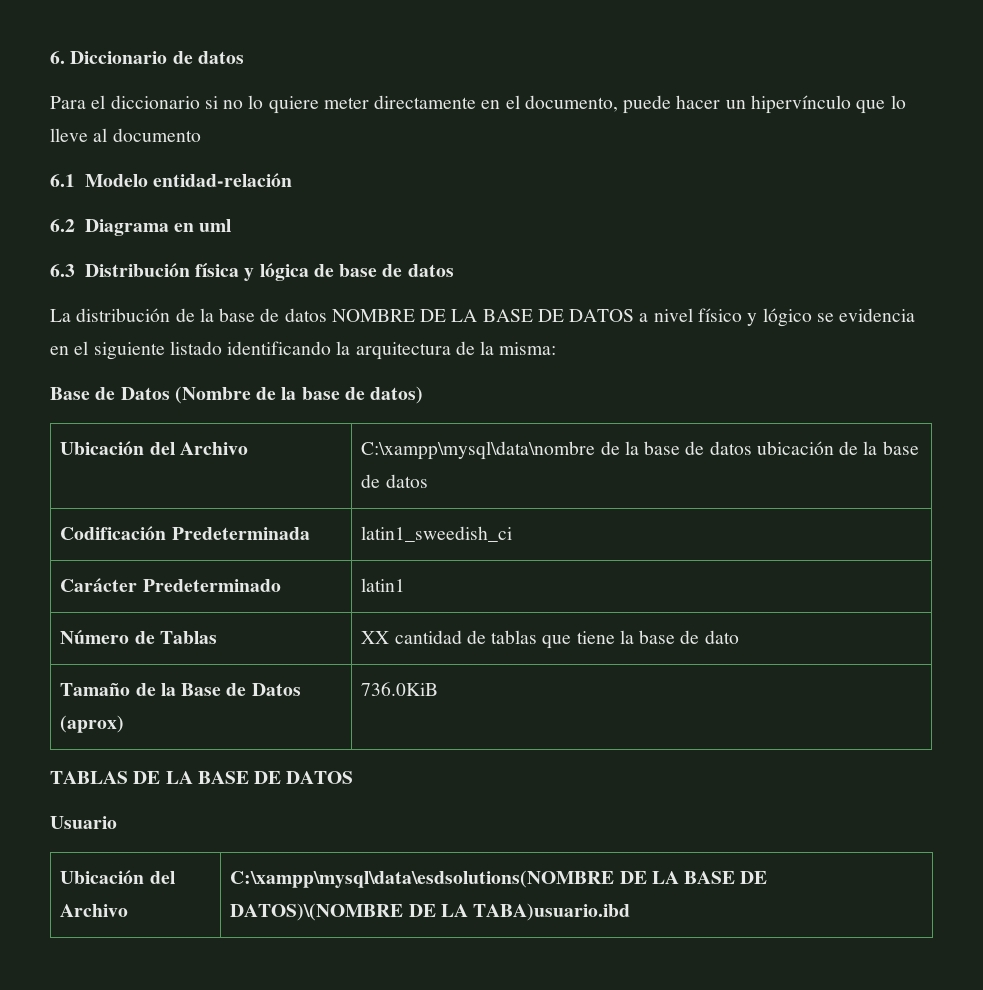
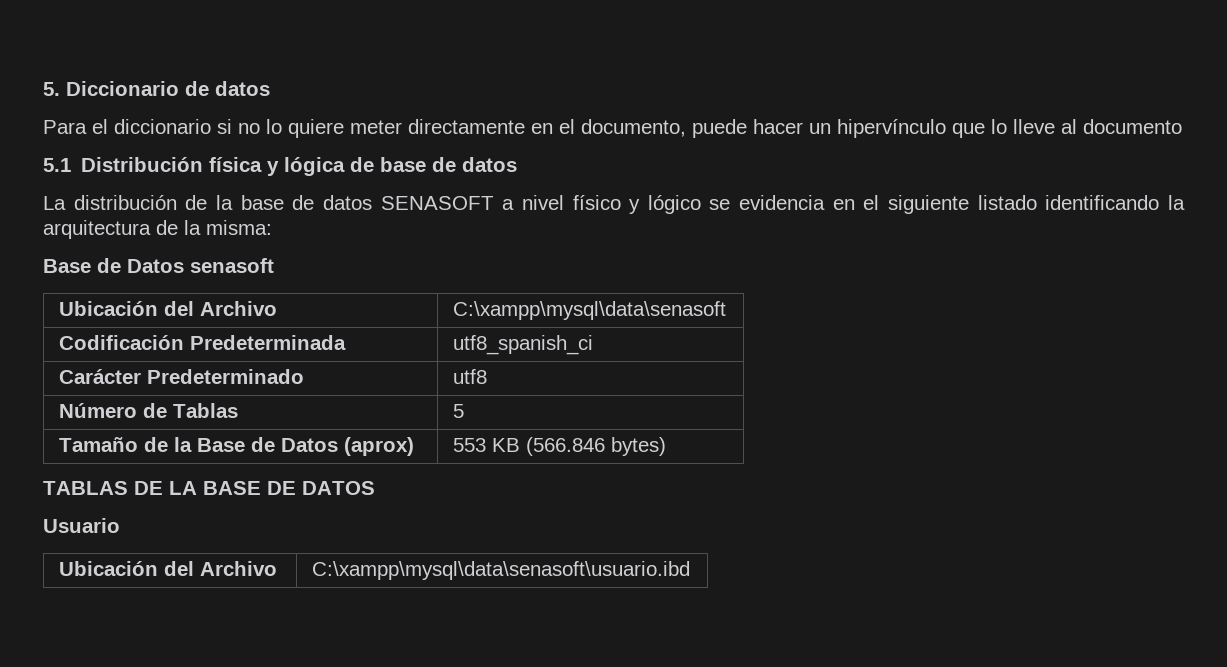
- 6. Diccionario de datos
+ 5. Diccionario de datos
- 6.1 Modelo entidad-relación
- 6.2 Diagrama en uml
- 6.3 Distribución física y lógica de base de datos
+ 5.1 Distribución física y lógica de base de datos
- La distribución de la base de datos NOMBRE DE LA BASE DE DATOS a nivel físico y lógico se evidencia en el siguiente listado identificando la arquitectura de la misma:
+ La distribución de la base de datos SENASOFT a nivel físico y lógico se evidencia en el siguiente listado identificando la arquitectura de la misma:
- Base de Datos (Nombre de la base de datos)
- Ubicación del Archivo | C:\xampp\mysql\data\nombre de la base de datos ubicación de la base de datos
+ Base de Datos senasoft
+ Ubicación del Archivo | C:\xampp\mysql\data\senasoft
- Codificación Predeterminada | latin1_sweedish_ci
+ Codificación Predeterminada | utf8_spanish_ci
- Carácter Predeterminado | latin1
+ Carácter Predeterminado | utf8
- Número de Tablas | XX cantidad de tablas que tiene la base de dato
+ Número de Tablas | 5
- Tamaño de la Base de Datos (aprox) | 736.0KiB
+ Tamaño de la Base de Datos (aprox) | 553 KB (566.846 bytes)
- Ubicación del Archivo | C:\xampp\mysql\data\esdsolutions(NOMBRE DE LA BASE DE DATOS)\(NOMBRE DE LA TABA)usuario.ibd
+ Ubicación del Archivo | C:\xampp\mysql\data\senasoft\usuario.ibd

